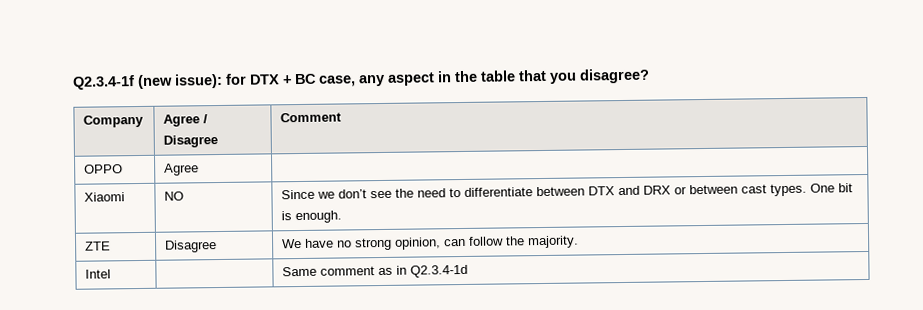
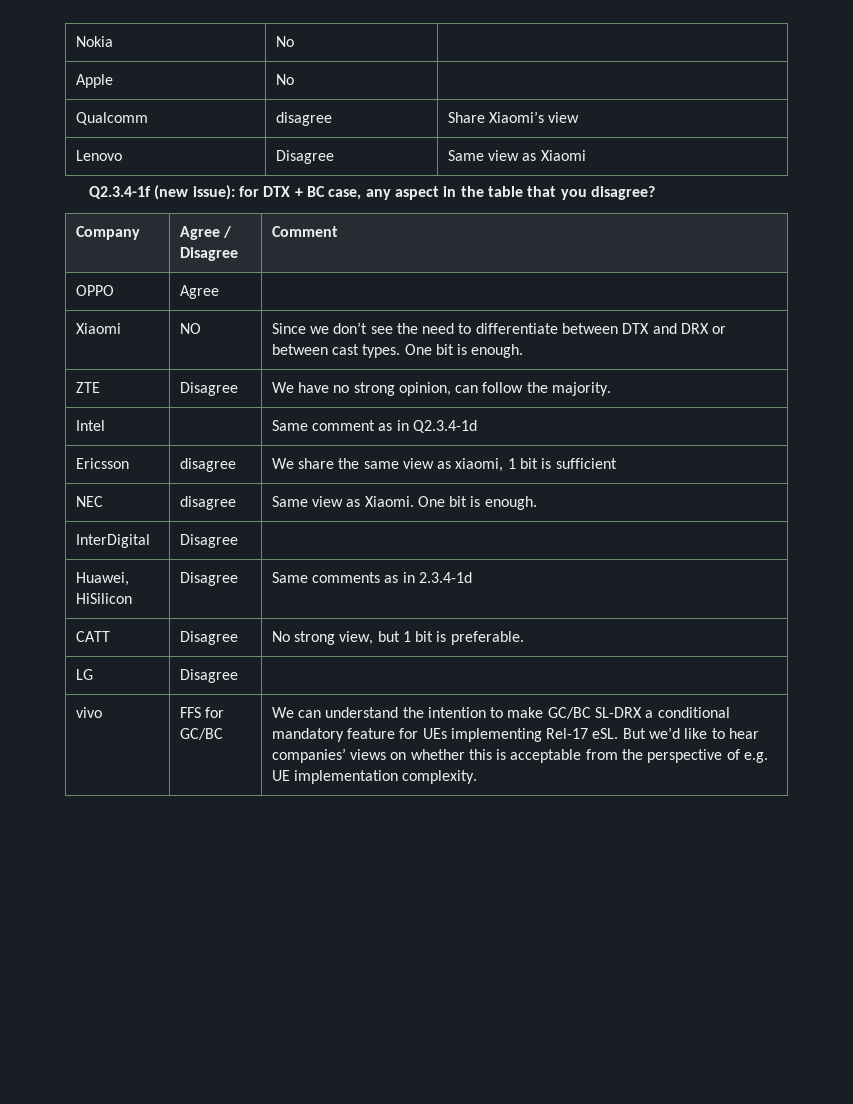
+ Nokia | No |
+ Apple | No |
+ Qualcomm | disagree | Share Xiaomi’s view
+ Lenovo | Disagree | Same view as Xiaomi
+ Ericsson | disagree | We share the same view as xiaomi, 1 bit is sufficient
+ NEC | disagree | Same view as Xiaomi. One bit is enough.
+ InterDigital | Disagree |
+ Huawei, HiSilicon | Disagree | Same comments as in 2.3.4-1d
+ CATT | Disagree | No strong view, but 1 bit is preferable.
+ LG | Disagree |
+ vivo | FFS for GC/BC | We can understand the intention to make GC/BC SL-DRX a conditional mandatory feature for UEs implementing Rel-17 eSL. But we’d like to hear companies’ views on whether this is acceptable from the perspective of e.g. UE implementation complexity.

